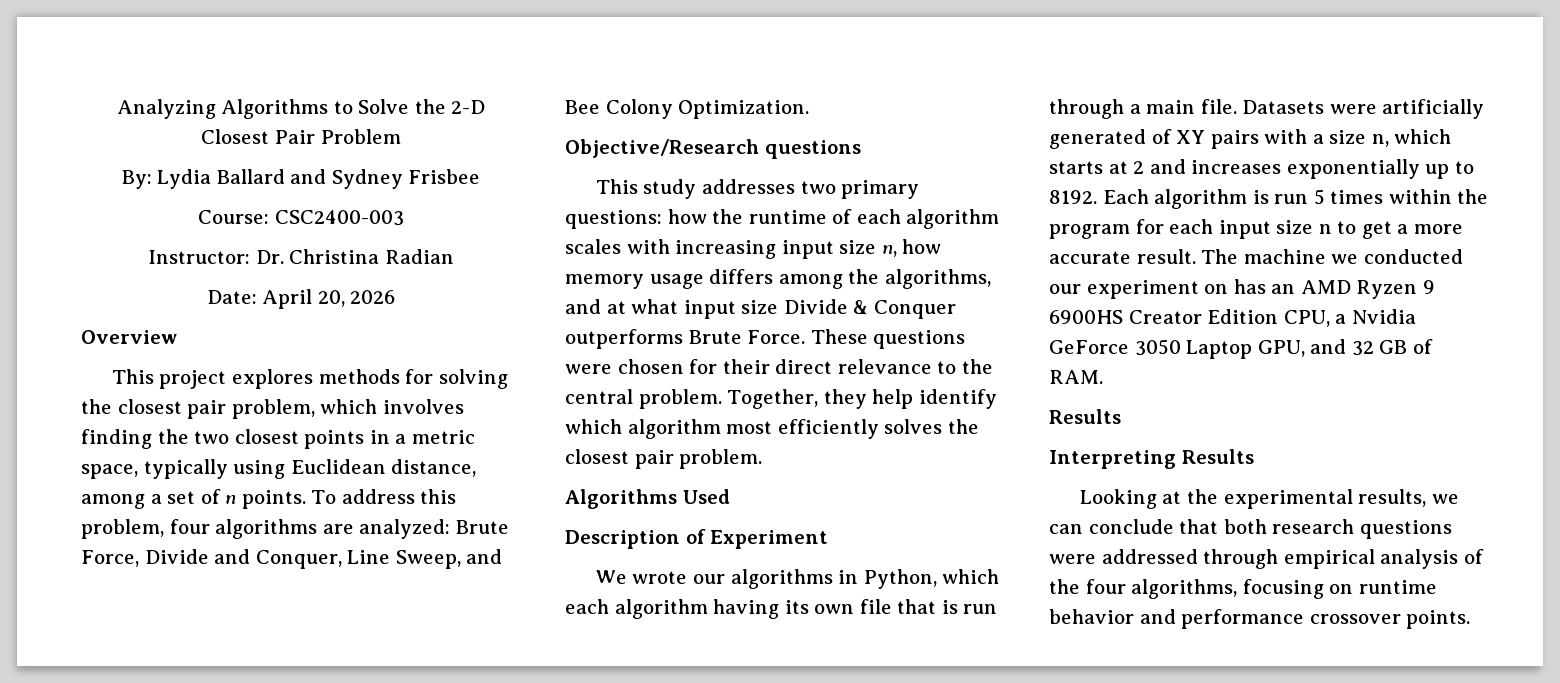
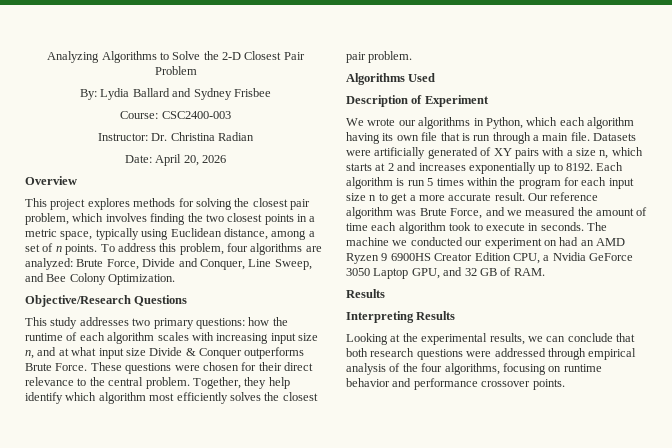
- Objective/Research questions
+ Objective/Research Questions
- This study addresses two primary questions: how the runtime of each algorithm scales with increasing input size n, how memory usage differs among the algorithms, and at what input size Divide & Conquer outperforms Brute Force.
+ This study addresses two primary questions: how the runtime of each algorithm scales with increasing input size n, and at what input size Divide & Conquer outperforms Brute Force.
+ Our reference algorithm was Brute Force, and we measured the amount of time each algorithm took to execute in seconds.
- The machine we conducted our experiment on has an AMD Ryzen 9 6900HS Creator Edition CPU, a Nvidia GeForce 3050 Laptop GPU, and 32 GB of RAM.
+ The machine we conducted our experiment on had an AMD Ryzen 9 6900HS Creator Edition CPU, a Nvidia GeForce 3050 Laptop GPU, and 32 GB of RAM.

